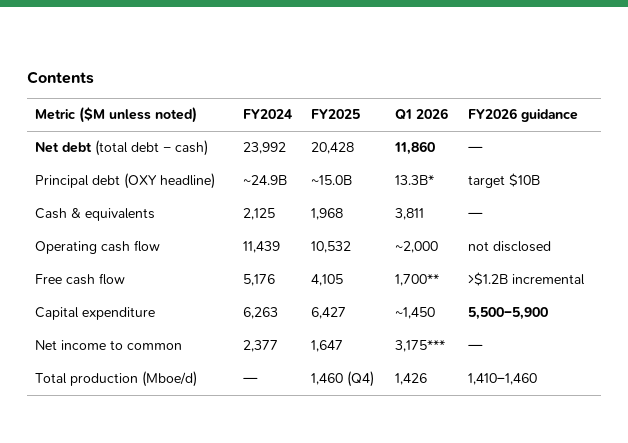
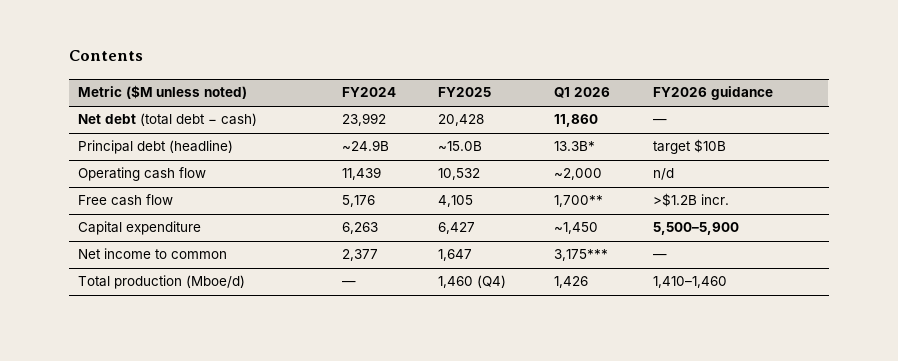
- Principal debt (OXY headline) | ~24.9B | ~15.0B | 13.3B* | target $10B
+ Principal debt (headline) | ~24.9B | ~15.0B | 13.3B* | target $10B
- Cash & equivalents | 2,125 | 1,968 | 3,811 | —
- Operating cash flow | 11,439 | 10,532 | ~2,000 | not disclosed
+ Operating cash flow | 11,439 | 10,532 | ~2,000 | n/d
- Free cash flow | 5,176 | 4,105 | 1,700** | >$1.2B incremental
+ Free cash flow | 5,176 | 4,105 | 1,700** | >$1.2B incr.

